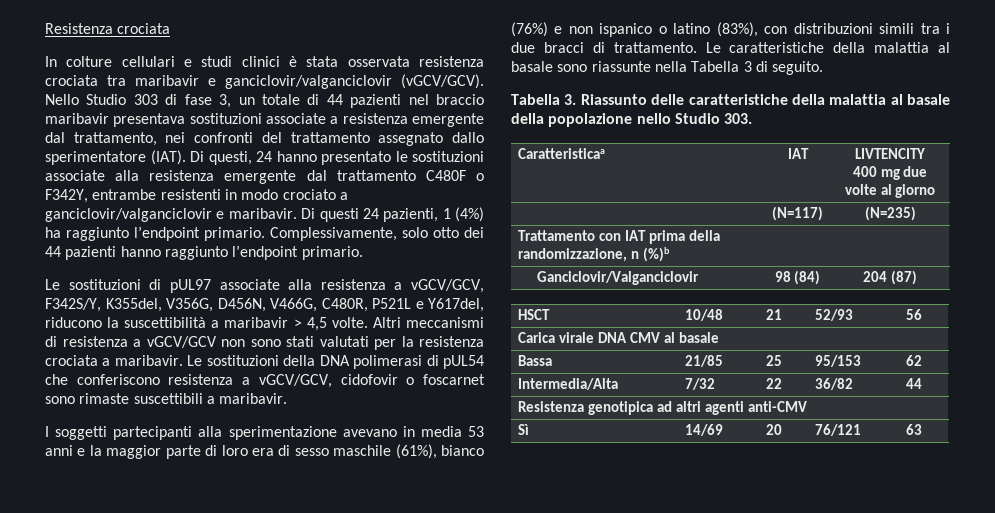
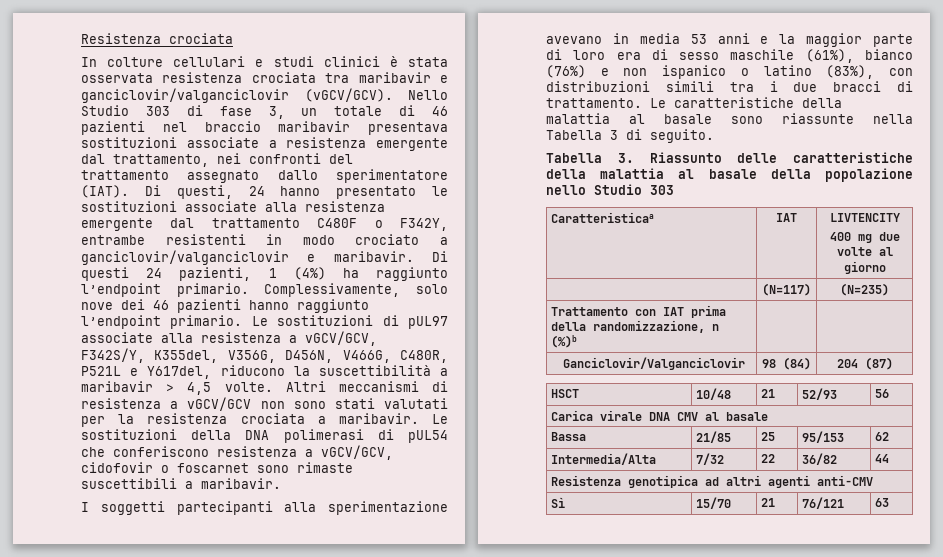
- Nello Studio 303 di fase 3, un totale di 44 pazienti nel braccio maribavir presentava sostituzioni associate a resistenza emergente dal trattamento, nei confronti del trattamento assegnato dallo sperimentatore (IAT).
+ Nello Studio 303 di fase 3, un totale di 46 pazienti nel braccio maribavir presentava sostituzioni associate a resistenza emergente dal trattamento, nei confronti del trattamento assegnato dallo sperimentatore (IAT).
- Complessivamente, solo otto dei 44 pazienti hanno raggiunto l’endpoint primario.
- Le sostituzioni di pUL97 associate alla resistenza a vGCV/GCV, F342S/Y, K355del, V356G, D456N, V466G, C480R, P521L e Y617del, riducono la suscettibilità a maribavir > 4,5 volte.
+ Complessivamente, solo nove dei 46 pazienti hanno raggiunto l’endpoint primario. Le sostituzioni di pUL97 associate alla resistenza a vGCV/GCV, F342S/Y, K355del, V356G, D456N, V466G, C480R, P521L e Y617del, riducono la suscettibilità a maribavir > 4,5 volte.
- Tabella 3. Riassunto delle caratteristiche della malattia al basale della popolazione nello Studio 303.
+ Tabella 3. Riassunto delle caratteristiche della malattia al basale della popolazione nello Studio 303
- Sì | 14/69 | 20 | 76/121 | 63
+ Sì | 15/70 | 21 | 76/121 | 63

